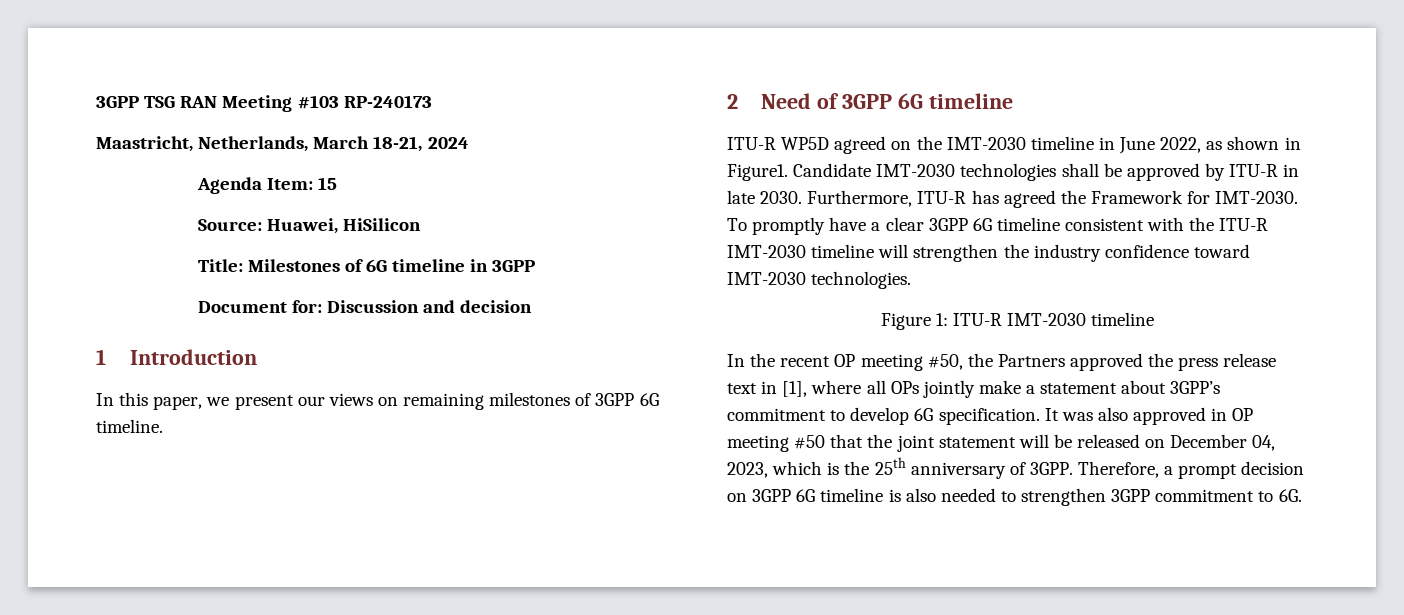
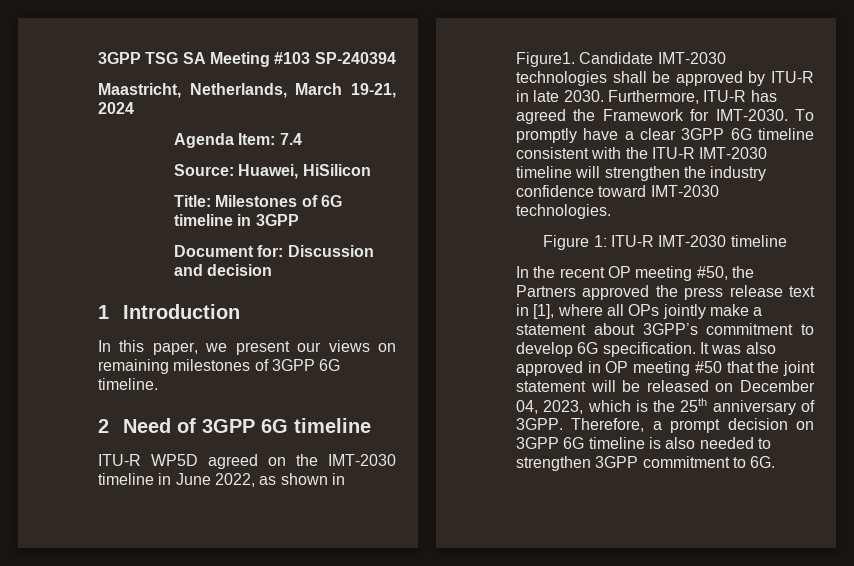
- 3GPP TSG RAN Meeting #103 RP-240173
+ 3GPP TSG SA Meeting #103 SP-240394
- Maastricht, Netherlands, March 18-21, 2024
+ Maastricht, Netherlands, March 19-21, 2024
- Agenda Item: 15
+ Agenda Item: 7.4

